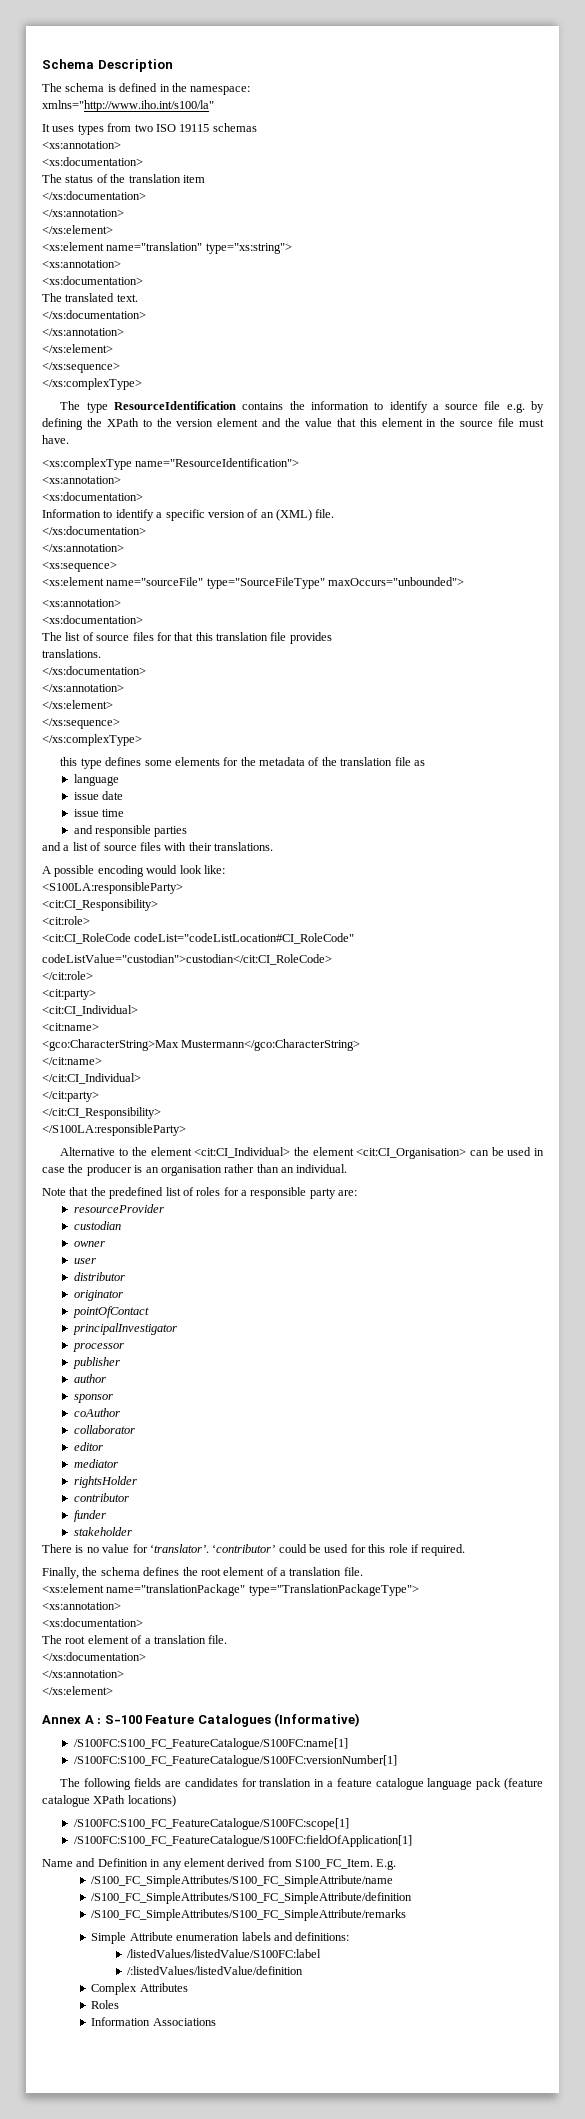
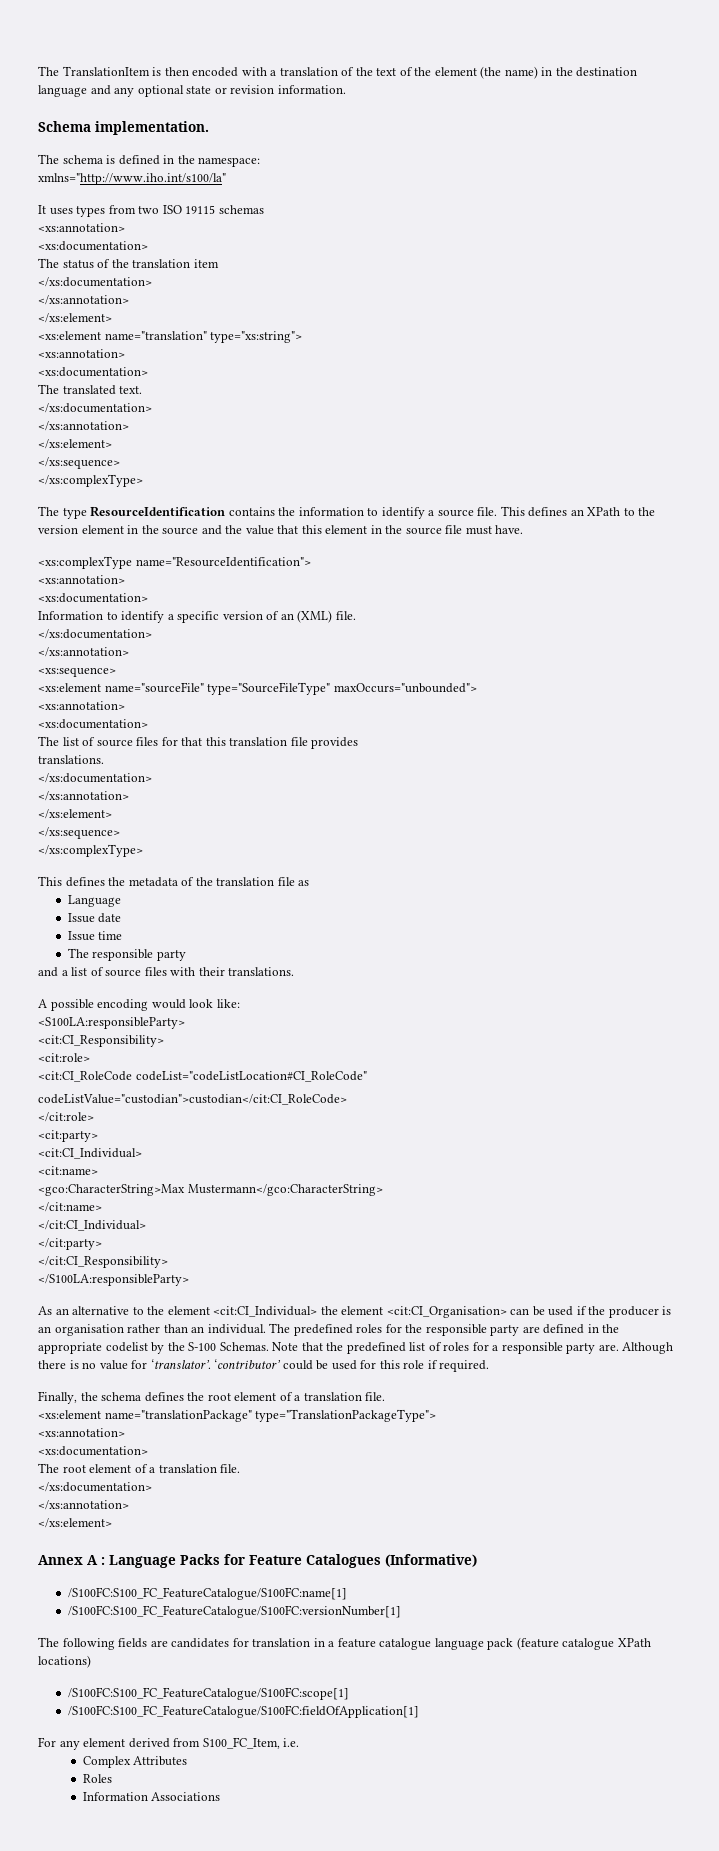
- Schema Description
+ The TranslationItem is then encoded with a translation of the text of the element (the name) in the destination language and any optional state or revision information.
+ Schema implementation.
- The type ResourceIdentification contains the information to identify a source file e.g. by defining the XPath to the version element and the value that this element in the source file must have.
+ The type ResourceIdentification contains the information to identify a source file. This defines an XPath to the version element in the source and the value that this element in the source file must have.
- this type defines some elements for the metadata of the translation file as
- language
- issue date
+ This defines the metadata of the translation file as
+ Language
+ Issue date
- issue time
+ Issue time
- and responsible parties
+ The responsible party
- Alternative to the element <cit:CI_Individual> the element <cit:CI_Organisation> can be used in case the producer is an organisation rather than an individual.
- Note that the predefined list of roles for a responsible party are:
- resourceProvider
- custodian
- owner
- user
- distributor
- originator
- pointOfContact
- principalInvestigator
- processor
- publisher
- author
- sponsor
- coAuthor
- collaborator
- editor
- mediator
- rightsHolder
- contributor
- funder
- stakeholder
- There is no value for ‘translator’.
+ As an alternative to the element <cit:CI_Individual> the element <cit:CI_Organisation> can be used if the producer is an organisation rather than an individual. The predefined roles for the responsible party are defined in the appropriate codelist by the S-100 Schemas. Note that the predefined list of roles for a responsible party are. Although there is no value for ‘translator’.
- Annex A : S-100 Feature Catalogues (Informative)
+ Annex A : Language Packs for Feature Catalogues (Informative)
- Name and Definition in any element derived from S100_FC_Item. E.g.
- /S100_FC_SimpleAttributes/S100_FC_SimpleAttribute/name
- /S100_FC_SimpleAttributes/S100_FC_SimpleAttribute/definition
- /S100_FC_SimpleAttributes/S100_FC_SimpleAttribute/remarks
- Simple Attribute enumeration labels and definitions:
- /listedValues/listedValue/S100FC:label
- /:listedValues/listedValue/definition
+ For any element derived from S100_FC_Item, i.e.

